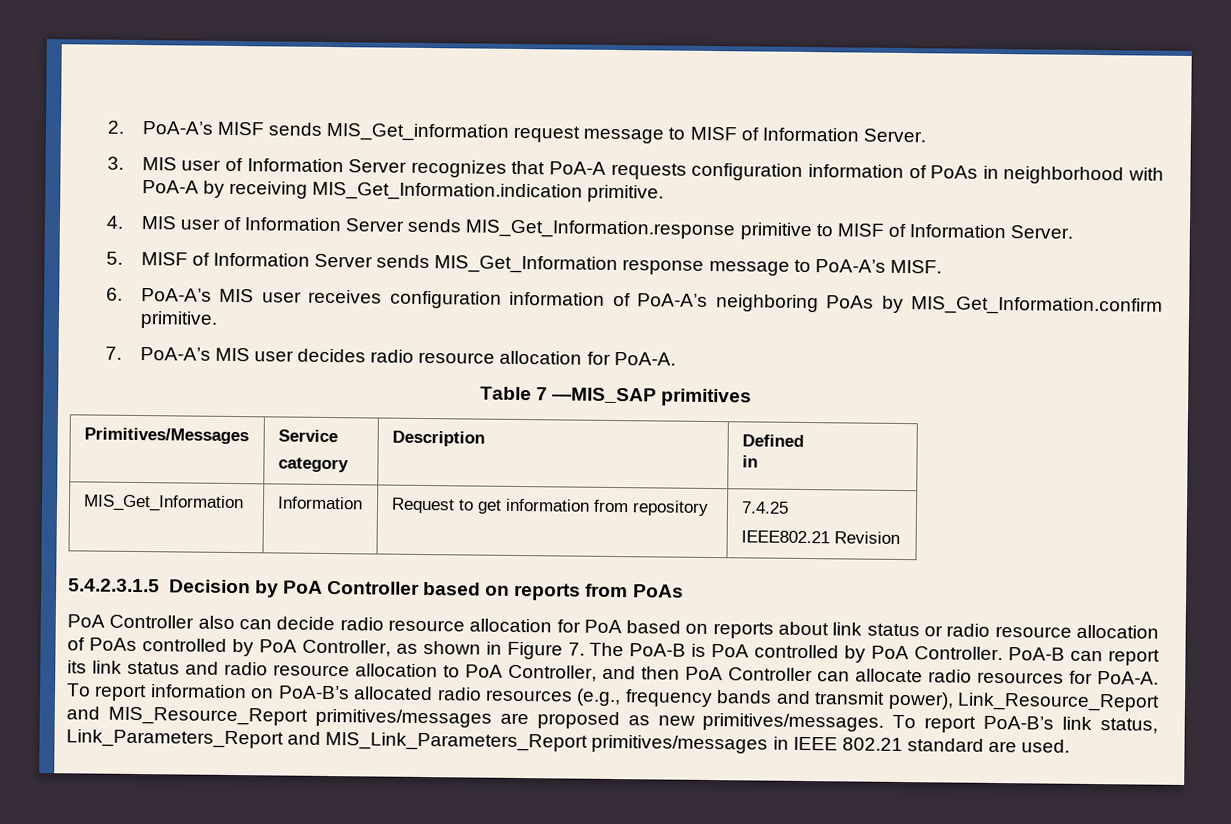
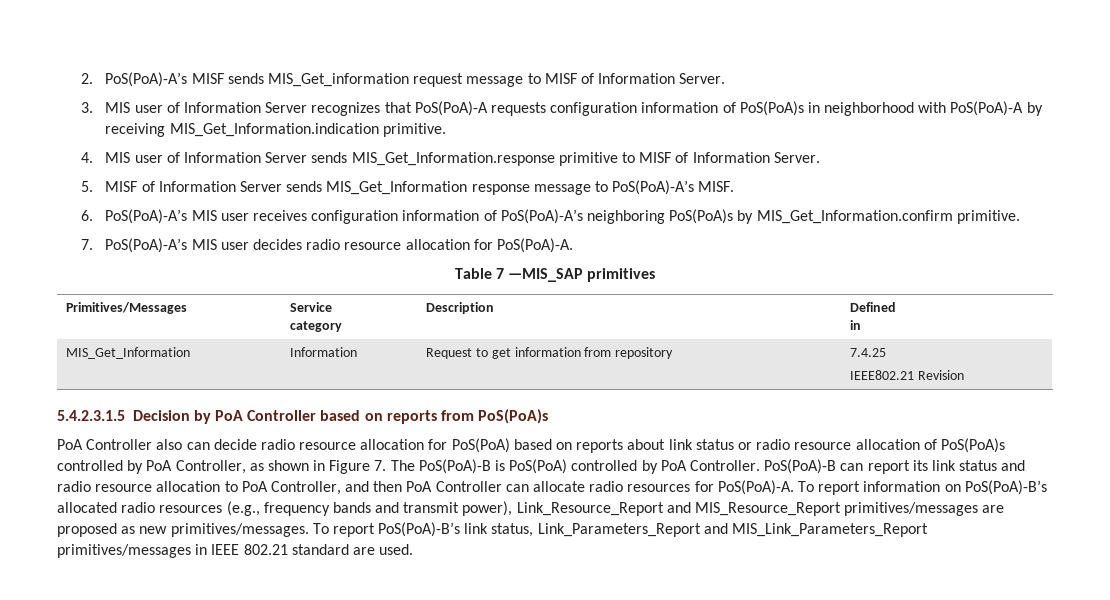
- 2. PoA-A’s MISF sends MIS_Get_information request message to MISF of Information Server.
+ 2. PoS(PoA)-A’s MISF sends MIS_Get_information request message to MISF of Information Server.
- 3. MIS user of Information Server recognizes that PoA-A requests configuration information of PoAs in neighborhood with PoA-A by receiving MIS_Get_Information.indication primitive.
+ 3. MIS user of Information Server recognizes that PoS(PoA)-A requests configuration information of PoS(PoA)s in neighborhood with PoS(PoA)-A by receiving MIS_Get_Information.indication primitive.
- 5. MISF of Information Server sends MIS_Get_Information response message to PoA-A’s MISF.
+ 5. MISF of Information Server sends MIS_Get_Information response message to PoS(PoA)-A’s MISF.
- 6. PoA-A’s MIS user receives configuration information of PoA-A’s neighboring PoAs by MIS_Get_Information.confirm primitive.
+ 6. PoS(PoA)-A’s MIS user receives configuration information of PoS(PoA)-A’s neighboring PoS(PoA)s by MIS_Get_Information.confirm primitive.
- 7. PoA-A’s MIS user decides radio resource allocation for PoA-A.
+ 7. PoS(PoA)-A’s MIS user decides radio resource allocation for PoS(PoA)-A.
- 5.4.2.3.1.5 Decision by PoA Controller based on reports from PoAs
+ 5.4.2.3.1.5 Decision by PoA Controller based on reports from PoS(PoA)s
- PoA Controller also can decide radio resource allocation for PoA based on reports about link status or radio resource allocation of PoAs controlled by PoA Controller, as shown in Figure 7. The PoA-B is PoA controlled by PoA Controller.
+ PoA Controller also can decide radio resource allocation for PoS(PoA) based on reports about link status or radio resource allocation of PoS(PoA)s controlled by PoA Controller, as shown in Figure 7. The PoS(PoA)-B is PoS(PoA) controlled by PoA Controller.
- PoA-B can report its link status and radio resource allocation to PoA Controller, and then PoA Controller can allocate radio resources for PoA-A.
+ PoS(PoA)-B can report its link status and radio resource allocation to PoA Controller, and then PoA Controller can allocate radio resources for PoS(PoA)-A.
- To report information on PoA-B’s allocated radio resources (e.g., frequency bands and transmit power), Link_Resource_Report and MIS_Resource_Report primitives/messages are proposed as new primitives/messages.
+ To report information on PoS(PoA)-B’s allocated radio resources (e.g., frequency bands and transmit power), Link_Resource_Report and MIS_Resource_Report primitives/messages are proposed as new primitives/messages.
- To report PoA-B’s link status, Link_Parameters_Report and MIS_Link_Parameters_Report primitives/messages in IEEE 802.21 standard are used.
+ To report PoS(PoA)-B’s link status, Link_Parameters_Report and MIS_Link_Parameters_Report primitives/messages in IEEE 802.21 standard are used.

